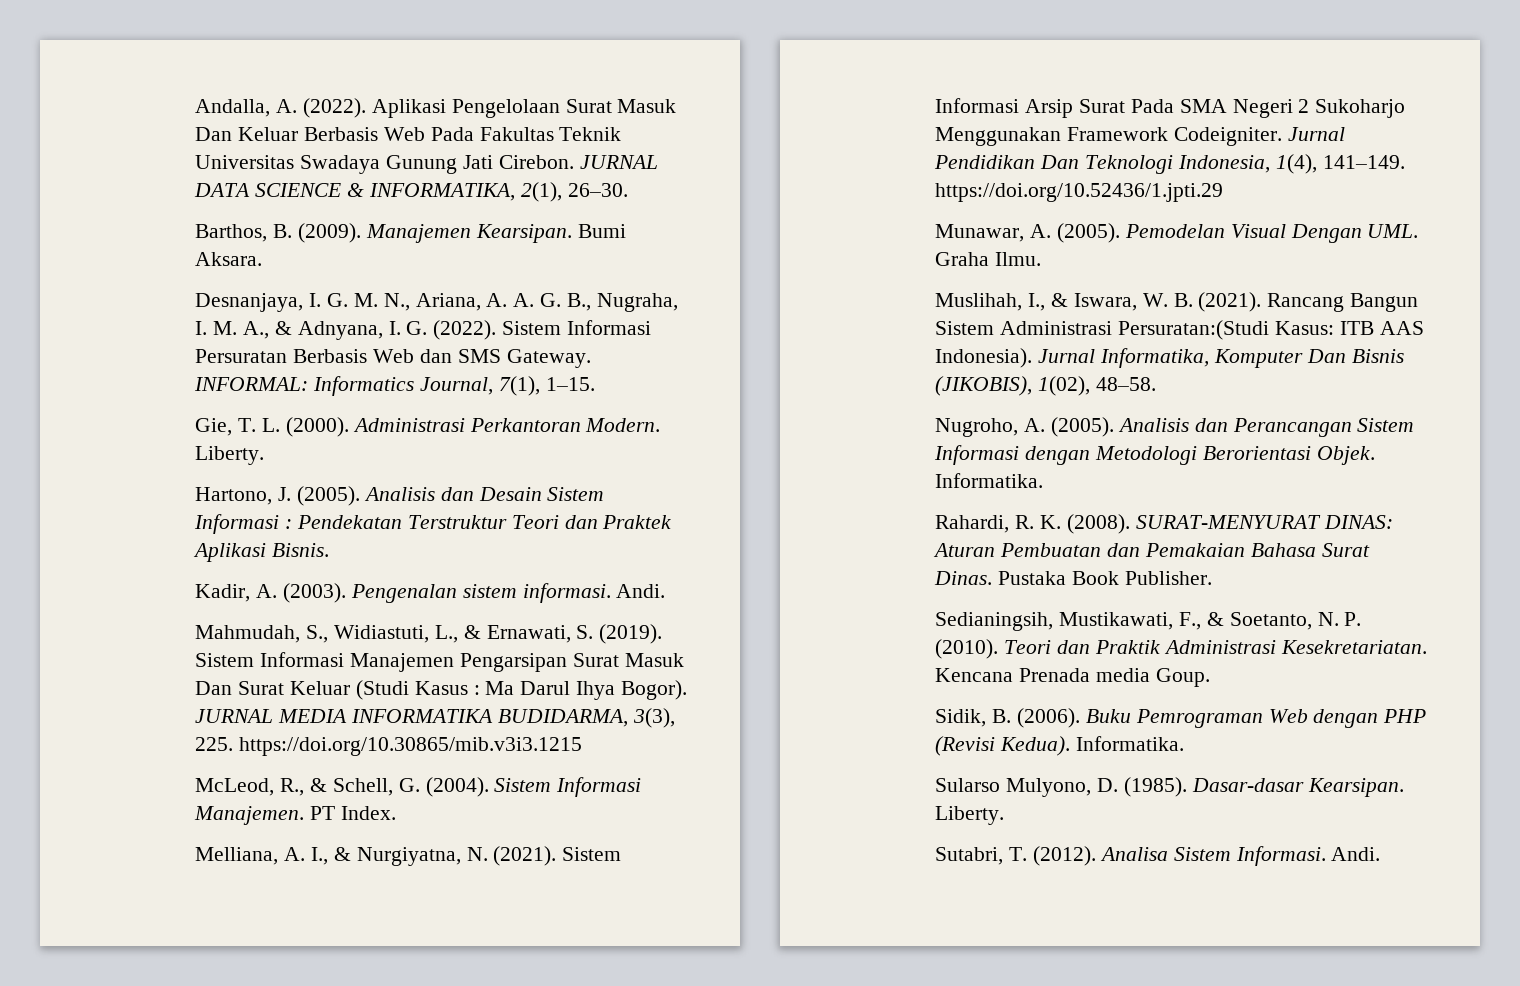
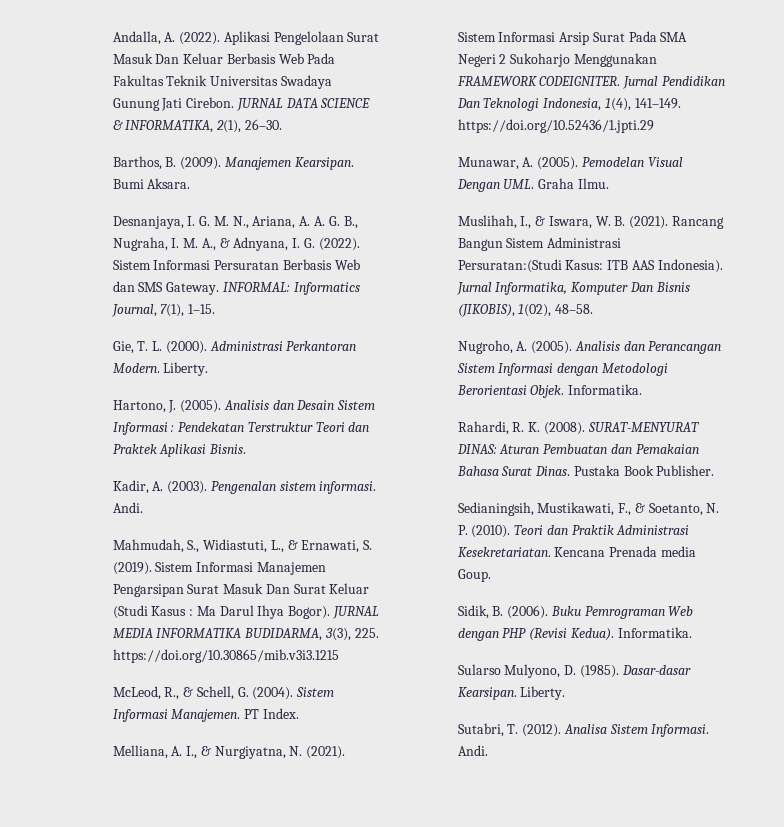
- Sistem Informasi Arsip Surat Pada SMA Negeri 2 Sukoharjo Menggunakan Framework Codeigniter.
+ Sistem Informasi Arsip Surat Pada SMA Negeri 2 Sukoharjo Menggunakan FRAMEWORK CODEIGNITER.

